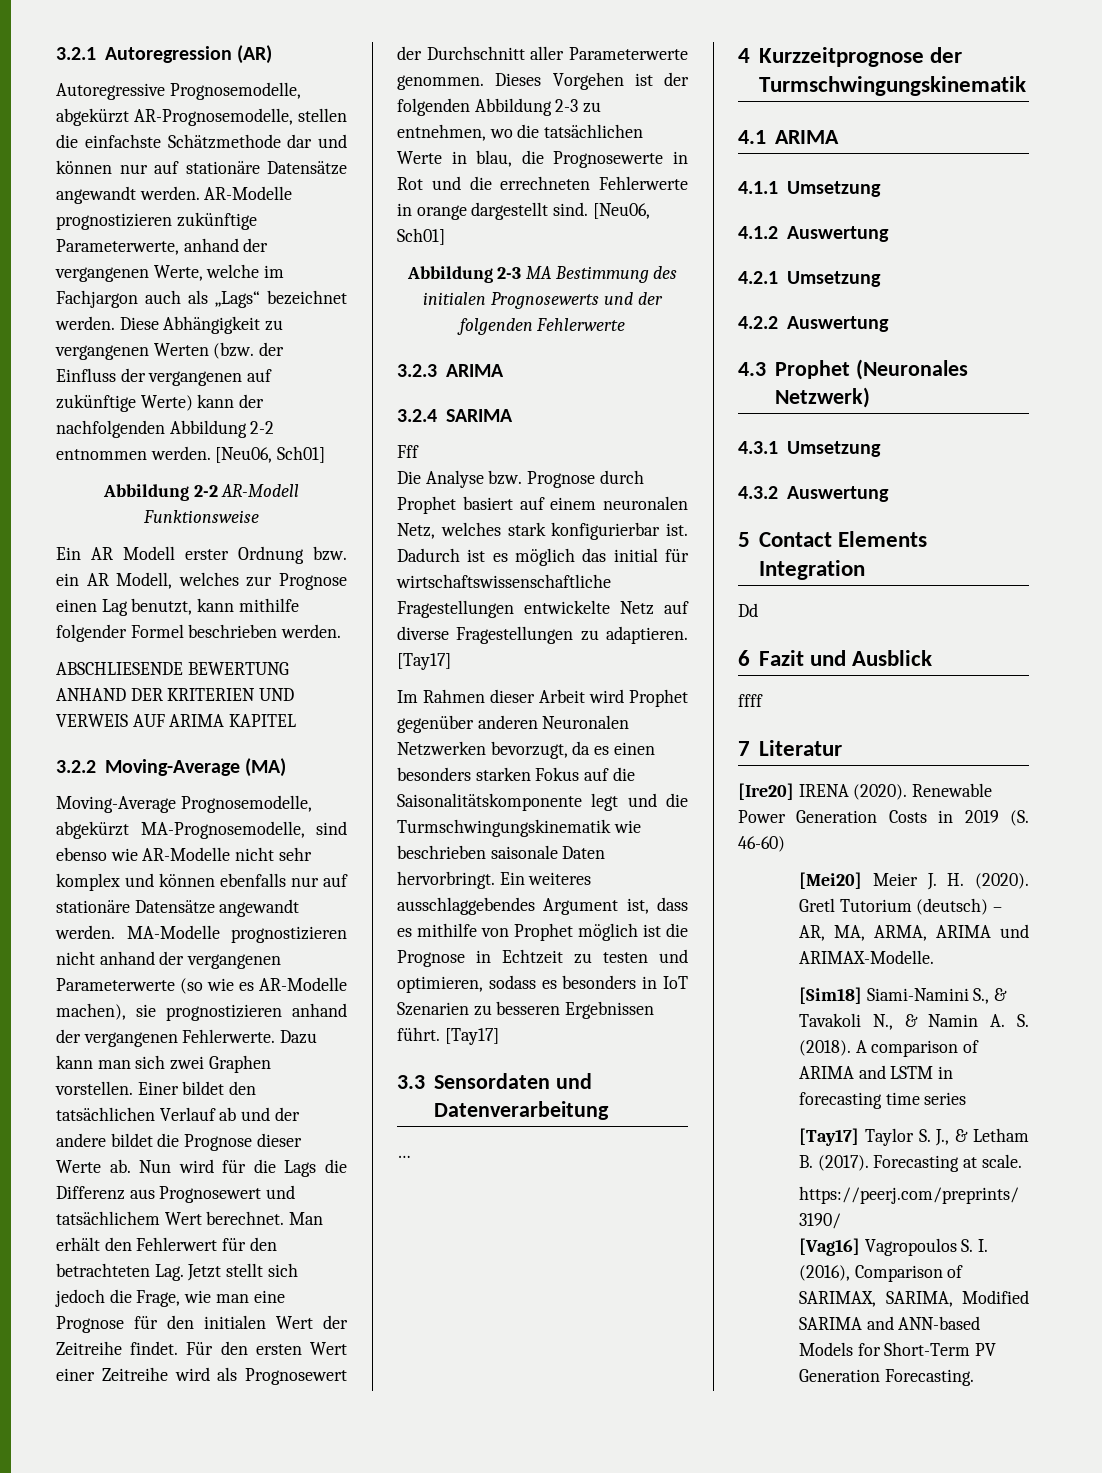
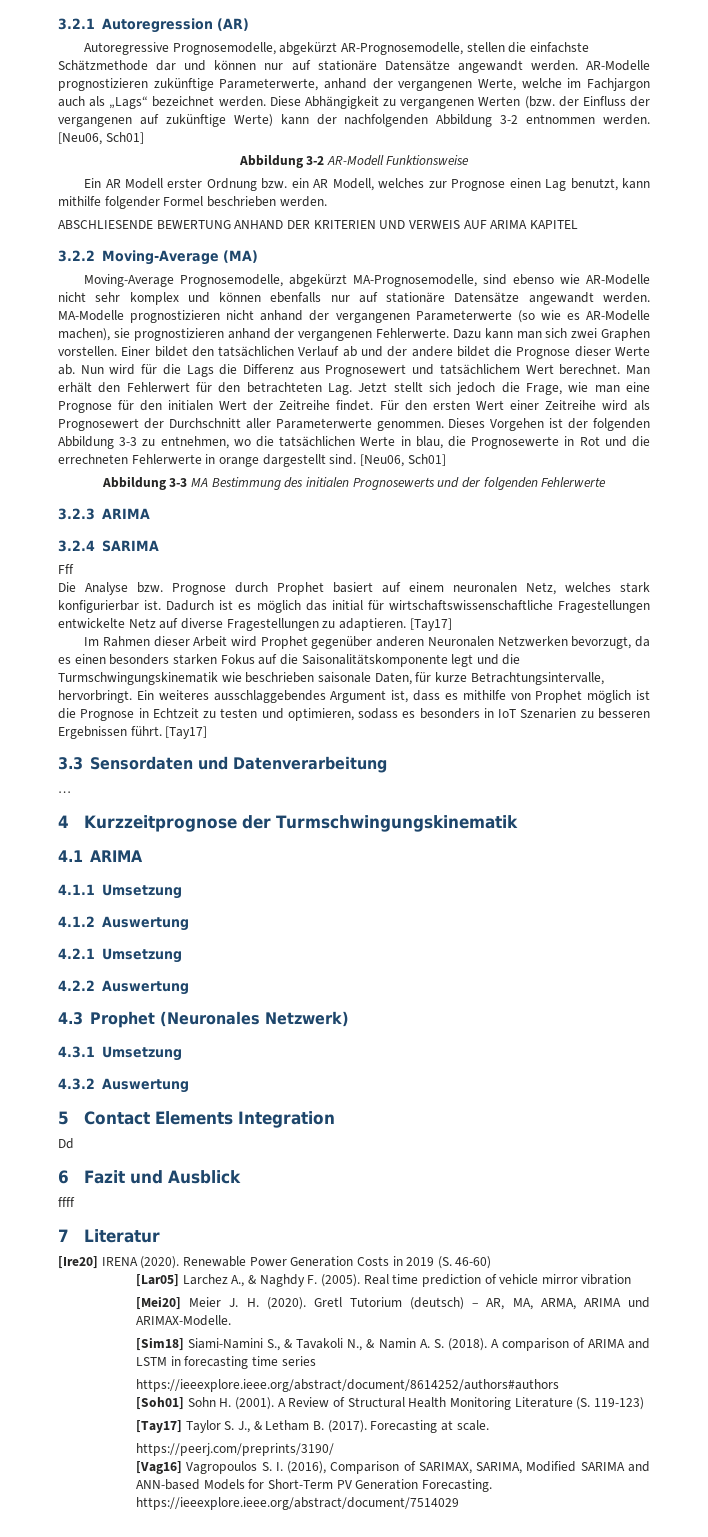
- Diese Abhängigkeit zu vergangenen Werten (bzw. der Einfluss der vergangenen auf zukünftige Werte) kann der nachfolgenden Abbildung 2-2 entnommen werden.
+ Diese Abhängigkeit zu vergangenen Werten (bzw. der Einfluss der vergangenen auf zukünftige Werte) kann der nachfolgenden Abbildung 3-2 entnommen werden.
- Abbildung 2-2 AR-Modell Funktionsweise
+ Abbildung 3-2 AR-Modell Funktionsweise
- Dieses Vorgehen ist der folgenden Abbildung 2-3 zu entnehmen, wo die tatsächlichen Werte in blau, die Prognosewerte in Rot und die errechneten Fehlerwerte in orange dargestellt sind.
+ Dieses Vorgehen ist der folgenden Abbildung 3-3 zu entnehmen, wo die tatsächlichen Werte in blau, die Prognosewerte in Rot und die errechneten Fehlerwerte in orange dargestellt sind.
- Abbildung 2-3 MA Bestimmung des initialen Prognosewerts und der folgenden Fehlerwerte
+ Abbildung 3-3 MA Bestimmung des initialen Prognosewerts und der folgenden Fehlerwerte
- Im Rahmen dieser Arbeit wird Prophet gegenüber anderen Neuronalen Netzwerken bevorzugt, da es einen besonders starken Fokus auf die Saisonalitätskomponente legt und die Turmschwingungskinematik wie beschrieben saisonale Daten hervorbringt.
+ Im Rahmen dieser Arbeit wird Prophet gegenüber anderen Neuronalen Netzwerken bevorzugt, da es einen besonders starken Fokus auf die Saisonalitätskomponente legt und die Turmschwingungskinematik wie beschrieben saisonale Daten, für kurze Betrachtungsintervalle, hervorbringt.
+ [Lar05] Larchez A., & Naghdy F. (2005). Real time prediction of vehicle mirror vibration
+ https://ieeexplore.ieee.org/abstract/document/8614252/authors#authors
+ [Soh01] Sohn H. (2001). A Review of Structural Health Monitoring Literature (S. 119-123)
- [Vag16] Vagropoulos S. I. (2016), Comparison of SARIMAX, SARIMA, Modified SARIMA and ANN-based Models for Short-Term PV Generation Forecasting.
+ [Vag16] Vagropoulos S. I. (2016), Comparison of SARIMAX, SARIMA, Modified SARIMA and ANN-based Models for Short-Term PV Generation Forecasting. https://ieeexplore.ieee.org/abstract/document/7514029

